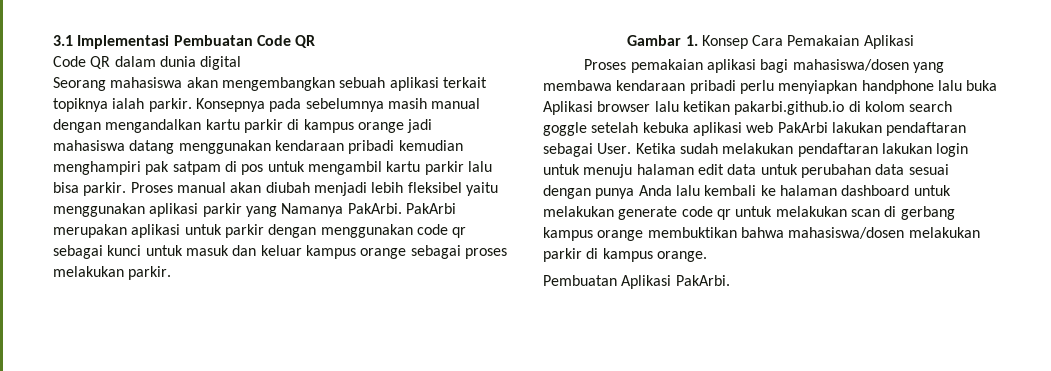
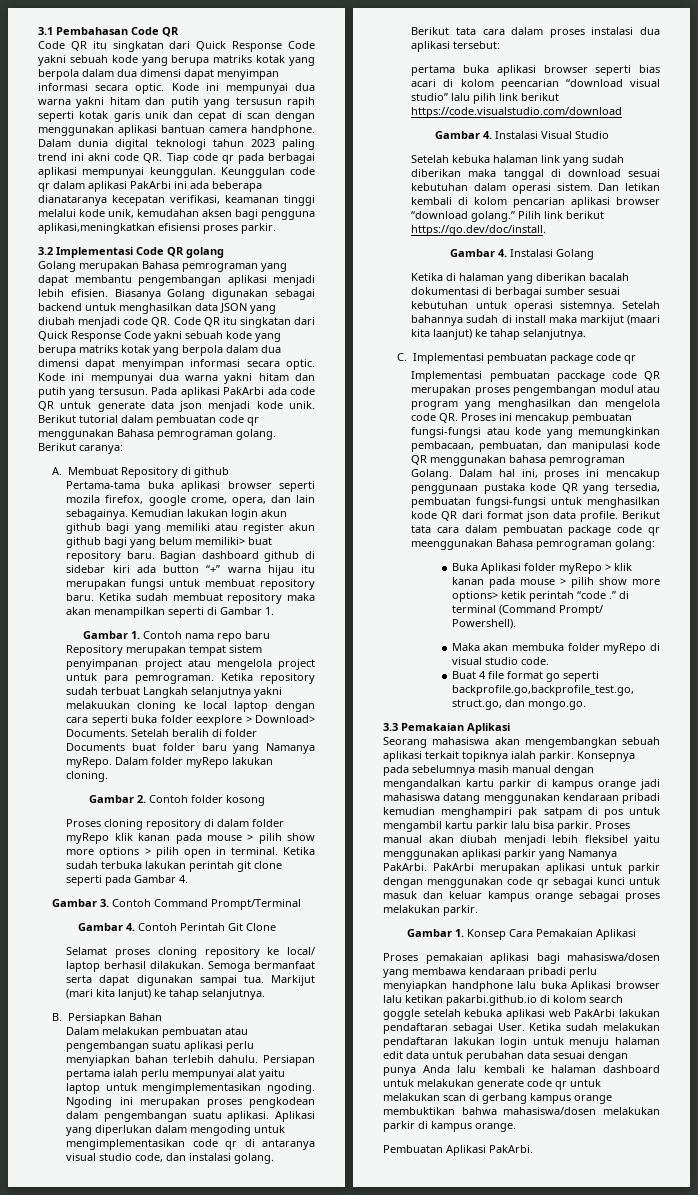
- 3.1 Implementasi Pembuatan Code QR
+ 3.1 Pembahasan Code QR
- Code QR dalam dunia digital
+ Code QR itu singkatan dari Quick Response Code yakni sebuah kode yang berupa matriks kotak yang berpola dalam dua dimensi dapat menyimpan informasi secara optic. Kode ini mempunyai dua warna yakni hitam dan putih yang tersusun rapih seperti kotak garis unik dan cepat di scan dengan menggunakan aplikasi bantuan camera handphone. Dalam dunia digital teknologi tahun 2023 paling trend ini akni code QR. Tiap code qr pada berbagai aplikasi mempunyai keunggulan. Keunggulan code qr dalam aplikasi PakArbi ini ada beberapa dianataranya kecepatan verifikasi, keamanan tinggi melalui kode unik, kemudahan aksen bagi pengguna aplikasi,meningkatkan efisiensi proses parkir.
+ 3.2 Implementasi Code QR golang
+ Golang merupakan Bahasa pemrograman yang dapat membantu pengembangan aplikasi menjadi lebih efisien. Biasanya Golang digunakan sebagai backend untuk menghasilkan data JSON yang diubah menjadi code QR. Code QR itu singkatan dari Quick Response Code yakni sebuah kode yang berupa matriks kotak yang berpola dalam dua dimensi dapat menyimpan informasi secara optic. Kode ini mempunyai dua warna yakni hitam dan putih yang tersusun. Pada aplikasi PakArbi ada code QR untuk generate data json menjadi kode unik. Berikut tutorial dalam pembuatan code qr menggunakan Bahasa pemrograman golang. Berikut caranya:
+ A. Membuat Repository di github
+ Pertama-tama buka aplikasi browser seperti mozila firefox, google crome, opera, dan lain sebagainya. Kemudian lakukan login akun github bagi yang memiliki atau register akun github bagi yang belum memiliki> buat repository baru. Bagian dashboard github di sidebar kiri ada button “+” warna hijau itu merupakan fungsi untuk membuat repository baru. Ketika sudah membuat repository maka akan menampilkan seperti di Gambar 1.
+ Gambar 1. Contoh nama repo baru
+ Repository merupakan tempat sistem penyimpanan project atau mengelola project untuk para pemrograman. Ketika repository sudah terbuat Langkah selanjutnya yakni melakuukan cloning ke local laptop dengan cara seperti buka folder eexplore > Download> Documents. Setelah beralih di folder Documents buat folder baru yang Namanya myRepo. Dalam folder myRepo lakukan cloning.
+ Gambar 2. Contoh folder kosong
+ Proses cloning repository di dalam folder myRepo klik kanan pada mouse > pilih show more options > pilih open in terminal. Ketika sudah terbuka lakukan perintah git clone seperti pada Gambar 4.
+ Gambar 3. Contoh Command Prompt/Terminal
+ Gambar 4. Contoh Perintah Git Clone
+ Selamat proses cloning repository ke local/ laptop berhasil dilakukan. Semoga bermanfaat serta dapat digunakan sampai tua. Markijut (mari kita lanjut) ke tahap selanjutnya.
+ B. Persiapkan Bahan
+ Dalam melakukan pembuatan atau pengembangan suatu aplikasi perlu menyiapkan bahan terlebih dahulu. Persiapan pertama ialah perlu mempunyai alat yaitu laptop untuk mengimplementasikan ngoding. Ngoding ini merupakan proses pengkodean dalam pengembangan suatu aplikasi. Aplikasi yang diperlukan dalam mengoding untuk mengimplementasikan code qr di antaranya visual studio code, dan instalasi golang. Berikut tata cara dalam proses instalasi dua aplikasi tersebut:
+ pertama buka aplikasi browser seperti bias acari di kolom peencarian “download visual studio” lalu pilih link berikut https://code.visualstudio.com/download
+ Gambar 4. Instalasi Visual Studio
+ Setelah kebuka halaman link yang sudah diberikan maka tanggal di download sesuai kebutuhan dalam operasi sistem. Dan letikan kembali di kolom pencarian aplikasi browser “download golang.” Pilih link berikut https://go.dev/doc/install.
+ Gambar 4. Instalasi Golang
+ Ketika di halaman yang diberikan bacalah dokumentasi di berbagai sumber sesuai kebutuhan untuk operasi sistemnya. Setelah bahannya sudah di install maka markijut (maari kita laanjut) ke tahap selanjutnya.
+ C. Implementasi pembuatan package code qr
+ Implementasi pembuatan pacckage code QR merupakan proses pengembangan modul atau program yang menghasilkan dan mengelola code QR. Proses ini mencakup pembuatan fungsi-fungsi atau kode yang memungkinkan pembacaan, pembuatan, dan manipulasi kode QR menggunakan bahasa pemrograman Golang. Dalam hal ini, proses ini mencakup penggunaan pustaka kode QR yang tersedia, pembuatan fungsi-fungsi untuk menghasilkan kode QR dari format json data profile. Berikut tata cara dalam pembuatan package code qr meenggunakan Bahasa pemrograman golang:
+ Buka Aplikasi folder myRepo > klik kanan pada mouse > pilih show more options> ketik perintah “code .” di terminal (Command Prompt/ Powershell).
+ Maka akan membuka folder myRepo di visual studio code.
+ Buat 4 file format go seperti backprofile.go,backprofile_test.go, struct.go, dan mongo.go.
+ 3.3 Pemakaian Aplikasi

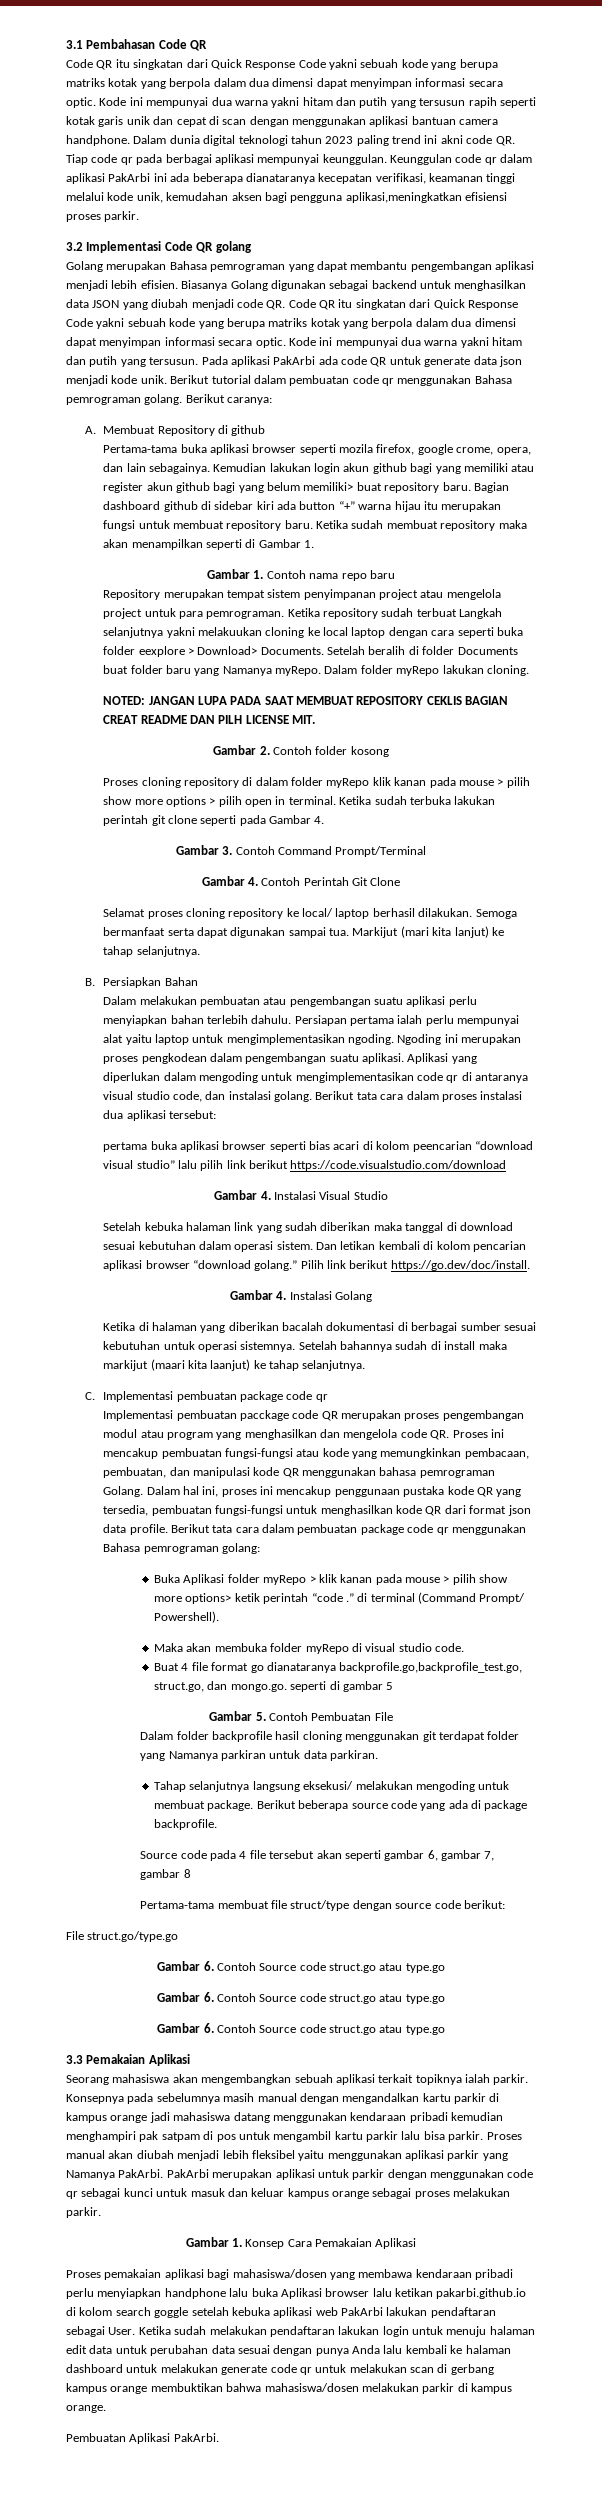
+ NOTED: JANGAN LUPA PADA SAAT MEMBUAT REPOSITORY CEKLIS BAGIAN CREAT README DAN PILH LICENSE MIT.
- Berikut tata cara dalam pembuatan package code qr meenggunakan Bahasa pemrograman golang:
+ Berikut tata cara dalam pembuatan package code qr menggunakan Bahasa pemrograman golang:
- Buat 4 file format go seperti backprofile.go,backprofile_test.go, struct.go, dan mongo.go.
+ Buat 4 file format go dianataranya backprofile.go,backprofile_test.go, struct.go, dan mongo.go. seperti di gambar 5
+ Gambar 5. Contoh Pembuatan File
+ Dalam folder backprofile hasil cloning menggunakan git terdapat folder yang Namanya parkiran untuk data parkiran.
+ Tahap selanjutnya langsung eksekusi/ melakukan mengoding untuk membuat package. Berikut beberapa source code yang ada di package backprofile.
+ Source code pada 4 file tersebut akan seperti gambar 6, gambar 7, gambar 8
+ Pertama-tama membuat file struct/type dengan source code berikut:
+ File struct.go/type.go
+ Gambar 6. Contoh Source code struct.go atau type.go
+ Gambar 6. Contoh Source code struct.go atau type.go
+ Gambar 6. Contoh Source code struct.go atau type.go

